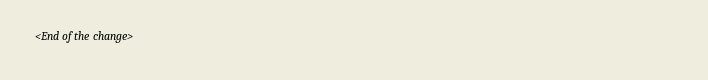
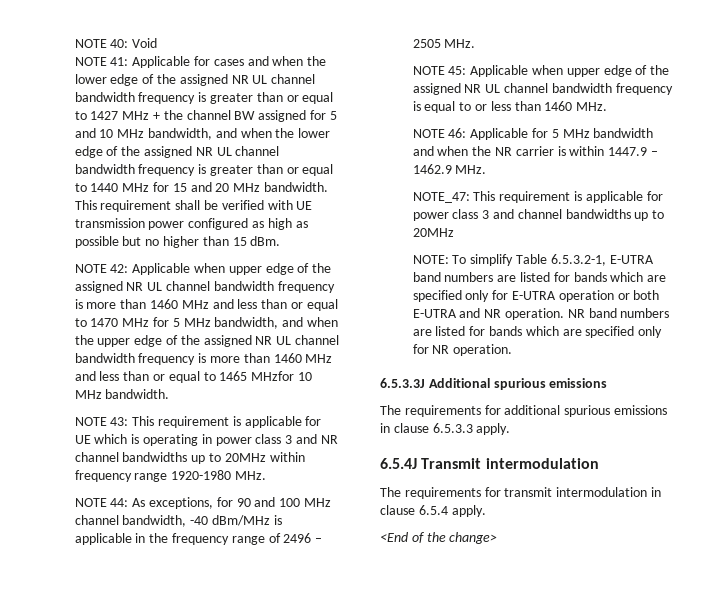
+ NOTE 40: Void
+ NOTE 41: Applicable for cases and when the lower edge of the assigned NR UL channel bandwidth frequency is greater than or equal to 1427 MHz + the channel BW assigned for 5 and 10 MHz bandwidth, and when the lower edge of the assigned NR UL channel bandwidth frequency is greater than or equal to 1440 MHz for 15 and 20 MHz bandwidth. This requirement shall be verified with UE transmission power configured as high as possible but no higher than 15 dBm.
+ NOTE 42: Applicable when upper edge of the assigned NR UL channel bandwidth frequency is more than 1460 MHz and less than or equal to 1470 MHz for 5 MHz bandwidth, and when the upper edge of the assigned NR UL channel bandwidth frequency is more than 1460 MHz and less than or equal to 1465 MHzfor 10 MHz bandwidth.
+ NOTE 43: This requirement is applicable for UE which is operating in power class 3 and NR channel bandwidths up to 20MHz within frequency range 1920-1980 MHz.
+ NOTE 44: As exceptions, for 90 and 100 MHz channel bandwidth, -40 dBm/MHz is applicable in the frequency range of 2496 – 2505 MHz.
+ NOTE 45: Applicable when upper edge of the assigned NR UL channel bandwidth frequency is equal to or less than 1460 MHz.
+ NOTE 46: Applicable for 5 MHz bandwidth and when the NR carrier is within 1447.9 – 1462.9 MHz.
+ NOTE_47: This requirement is applicable for power class 3 and channel bandwidths up to 20MHz
+ NOTE: To simplify Table 6.5.3.2-1, E-UTRA band numbers are listed for bands which are specified only for E-UTRA operation or both E-UTRA and NR operation. NR band numbers are listed for bands which are specified only for NR operation.
+ 6.5.3.3J Additional spurious emissions
+ The requirements for additional spurious emissions in clause 6.5.3.3 apply.
+ 6.5.4J Transmit intermodulation
+ The requirements for transmit intermodulation in clause 6.5.4 apply.

